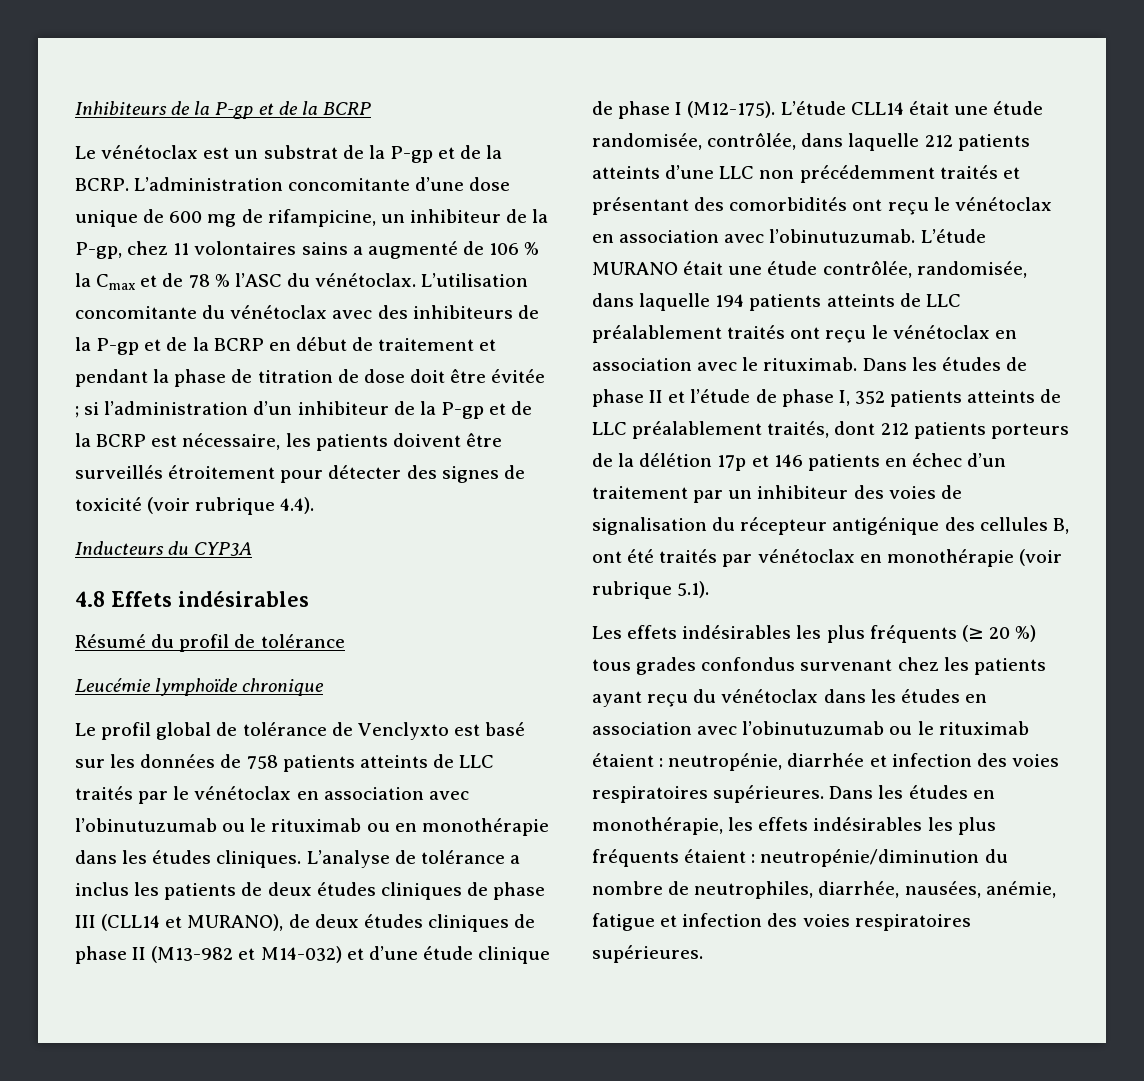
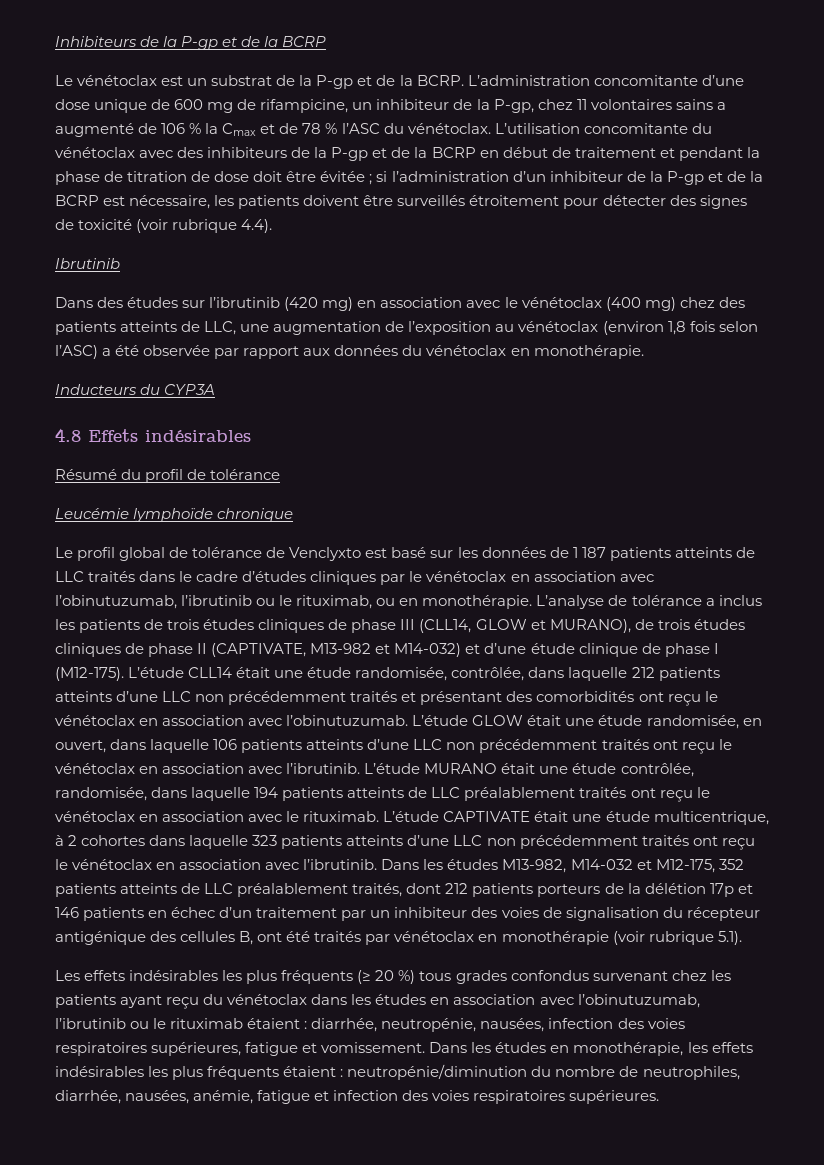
+ Ibrutinib
+ Dans des études sur l’ibrutinib (420 mg) en association avec le vénétoclax (400 mg) chez des patients atteints de LLC, une augmentation de l’exposition au vénétoclax (environ 1,8 fois selon l’ASC) a été observée par rapport aux données du vénétoclax en monothérapie.
- Le profil global de tolérance de Venclyxto est basé sur les données de 758 patients atteints de LLC traités par le vénétoclax en association avec l’obinutuzumab ou le rituximab ou en monothérapie dans les études cliniques.
+ Le profil global de tolérance de Venclyxto est basé sur les données de 1 187 patients atteints de LLC traités dans le cadre d’études cliniques par le vénétoclax en association avec l’obinutuzumab, l’ibrutinib ou le rituximab, ou en monothérapie.
- L’analyse de tolérance a inclus les patients de deux études cliniques de phase III (CLL14 et MURANO), de deux études cliniques de phase II (M13-982 et M14-032) et d’une étude clinique de phase I (M12-175).
+ L’analyse de tolérance a inclus les patients de trois études cliniques de phase III (CLL14, GLOW et MURANO), de trois études cliniques de phase II (CAPTIVATE, M13-982 et M14-032) et d’une étude clinique de phase I (M12-175).
- L’étude MURANO était une étude contrôlée, randomisée, dans laquelle 194 patients atteints de LLC préalablement traités ont reçu le vénétoclax en association avec le rituximab.
+ L’étude GLOW était une étude randomisée, en ouvert, dans laquelle 106 patients atteints d’une LLC non précédemment traités ont reçu le vénétoclax en association avec l’ibrutinib. L’étude MURANO était une étude contrôlée, randomisée, dans laquelle 194 patients atteints de LLC préalablement traités ont reçu le vénétoclax en association avec le rituximab.
- Dans les études de phase II et l’étude de phase I, 352 patients atteints de LLC préalablement traités, dont 212 patients porteurs de la délétion 17p et 146 patients en échec d’un traitement par un inhibiteur des voies de signalisation du récepteur antigénique des cellules B, ont été traités par vénétoclax en monothérapie (voir rubrique 5.1).
+ L’étude CAPTIVATE était une étude multicentrique, à 2 cohortes dans laquelle 323 patients atteints d’une LLC non précédemment traités ont reçu le vénétoclax en association avec l’ibrutinib. Dans les études M13-982, M14-032 et M12-175, 352 patients atteints de LLC préalablement traités, dont 212 patients porteurs de la délétion 17p et 146 patients en échec d’un traitement par un inhibiteur des voies de signalisation du récepteur antigénique des cellules B, ont été traités par vénétoclax en monothérapie (voir rubrique 5.1).
- Les effets indésirables les plus fréquents (≥ 20 %) tous grades confondus survenant chez les patients ayant reçu du vénétoclax dans les études en association avec l’obinutuzumab ou le rituximab étaient : neutropénie, diarrhée et infection des voies respiratoires supérieures.
+ Les effets indésirables les plus fréquents (≥ 20 %) tous grades confondus survenant chez les patients ayant reçu du vénétoclax dans les études en association avec l’obinutuzumab, l’ibrutinib ou le rituximab étaient : diarrhée, neutropénie, nausées, infection des voies respiratoires supérieures, fatigue et vomissement.

